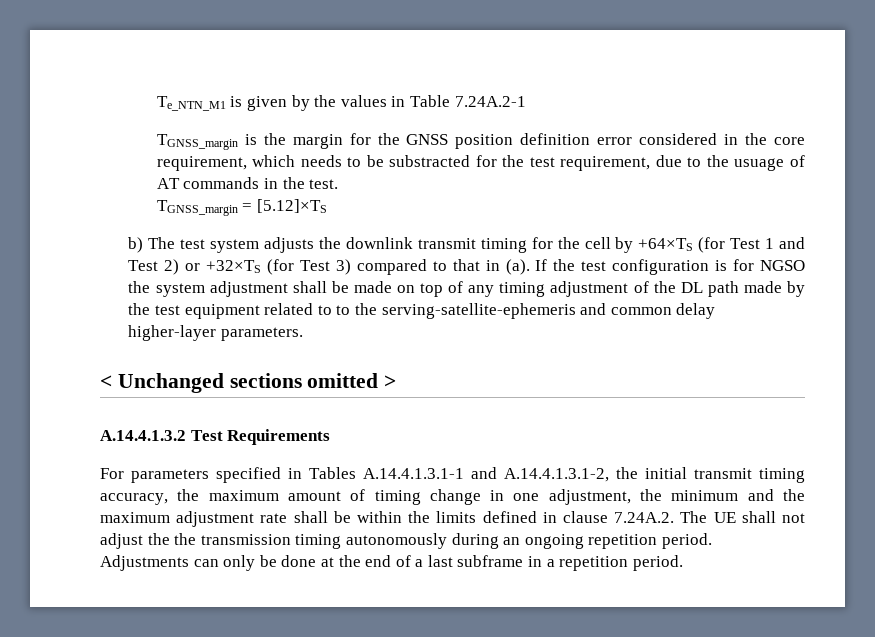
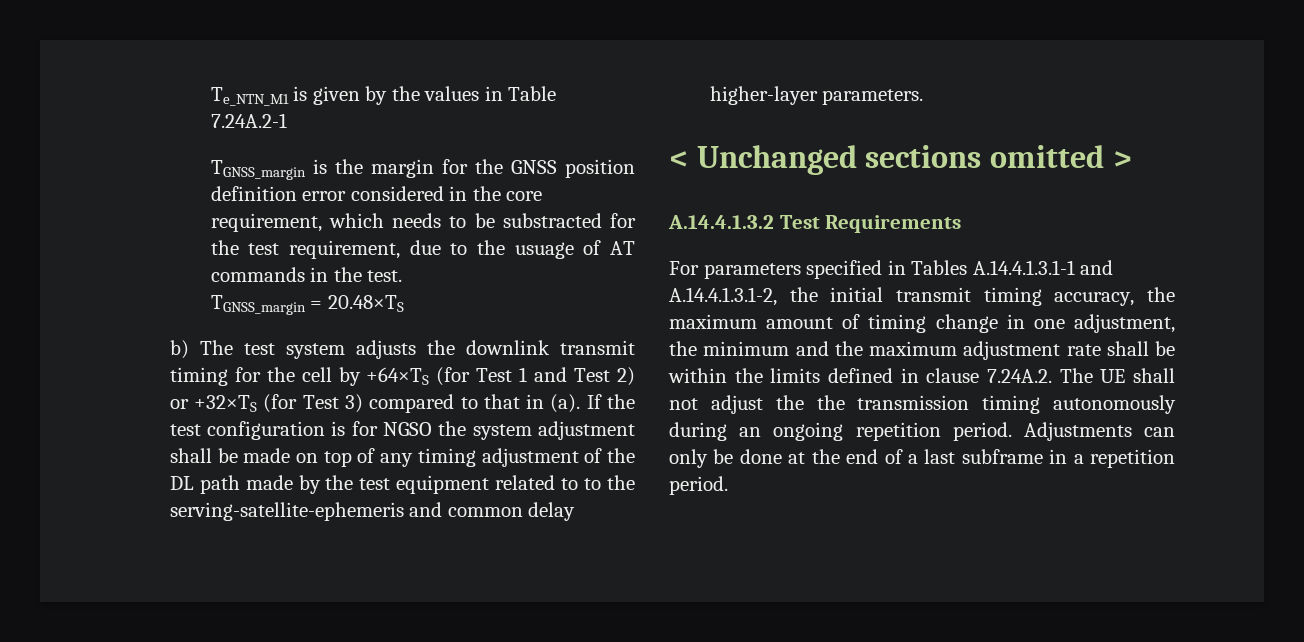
- TGNSS_margin = [5.12]×TS
+ TGNSS_margin = 20.48×TS

